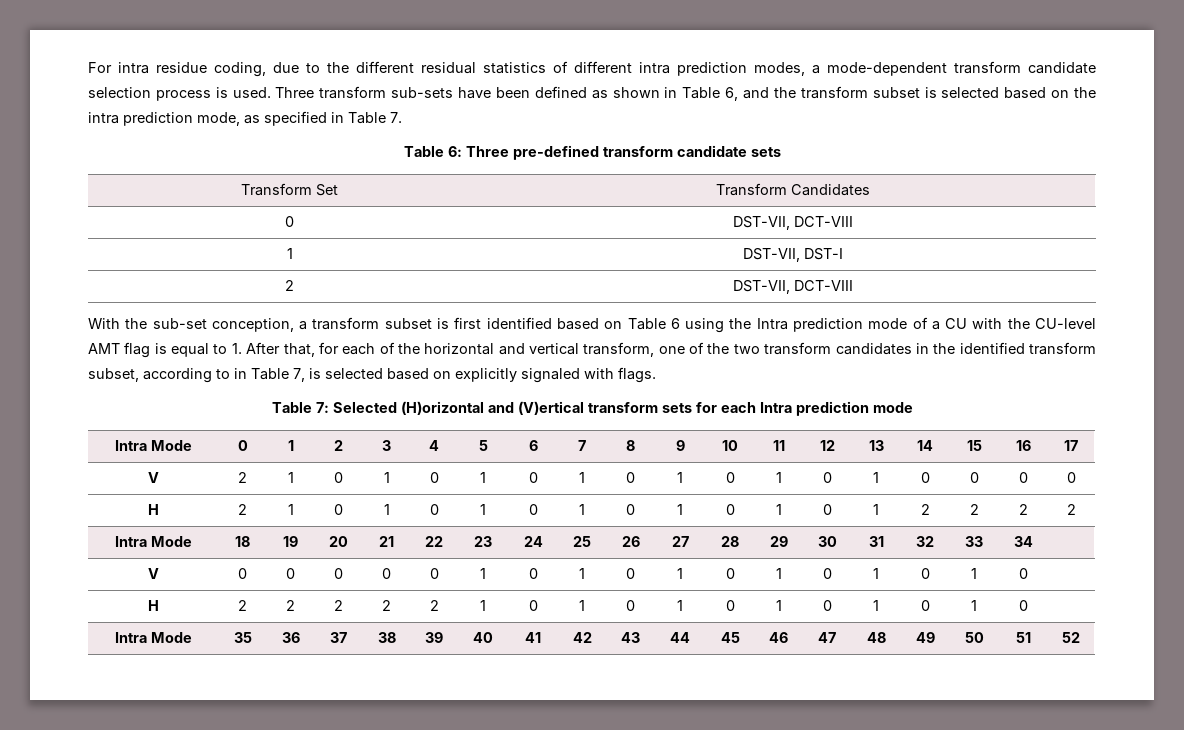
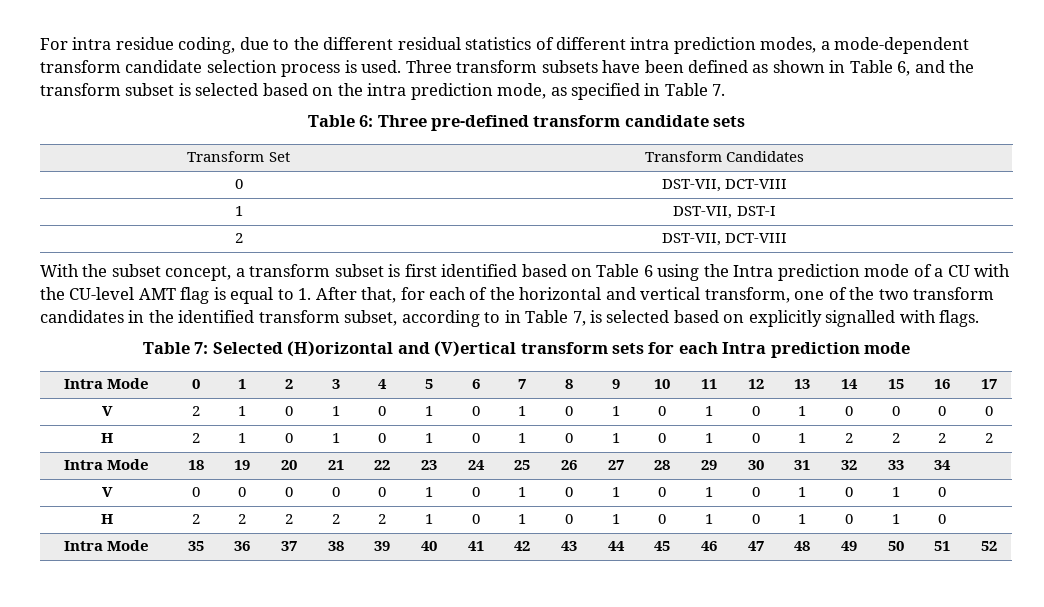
- Three transform sub-sets have been defined as shown in Table 6, and the transform subset is selected based on the intra prediction mode, as specified in Table 7.
+ Three transform subsets have been defined as shown in Table 6, and the transform subset is selected based on the intra prediction mode, as specified in Table 7.
- With the sub-set conception, a transform subset is first identified based on Table 6 using the Intra prediction mode of a CU with the CU-level AMT flag is equal to 1. After that, for each of the horizontal and vertical transform, one of the two transform candidates in the identified transform subset, according to in Table 7, is selected based on explicitly signaled with flags.
+ With the subset concept, a transform subset is first identified based on Table 6 using the Intra prediction mode of a CU with the CU-level AMT flag is equal to 1. After that, for each of the horizontal and vertical transform, one of the two transform candidates in the identified transform subset, according to in Table 7, is selected based on explicitly signalled with flags.

